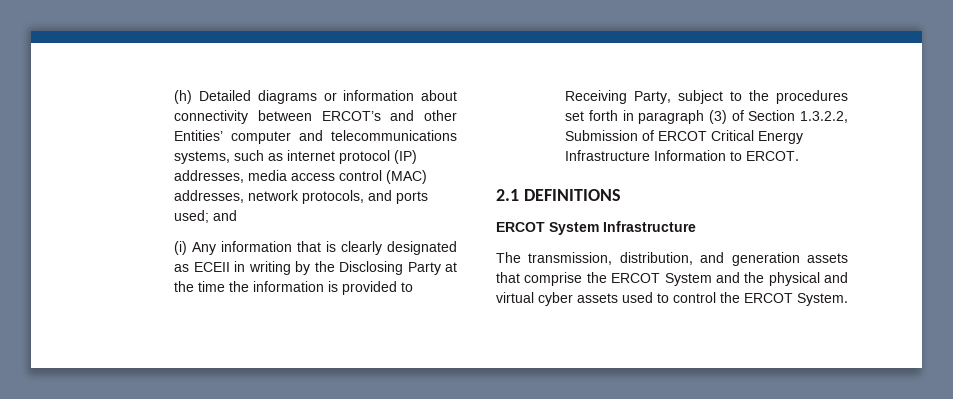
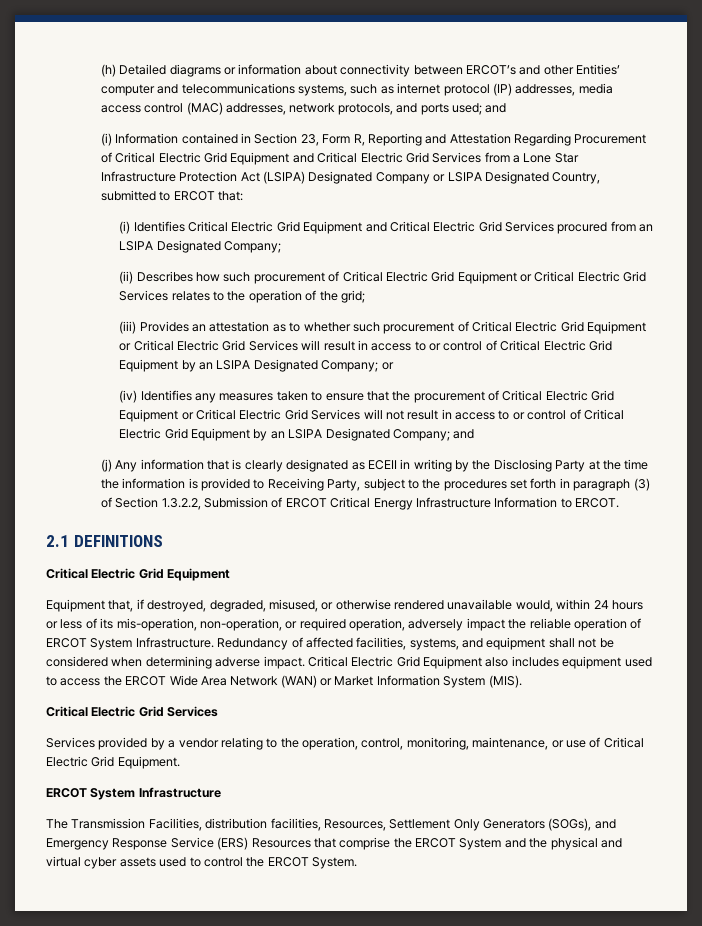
- (i) Any information that is clearly designated as ECEII in writing by the Disclosing Party at the time the information is provided to Receiving Party, subject to the procedures set forth in paragraph (3) of Section 1.3.2.2, Submission of ERCOT Critical Energy Infrastructure Information to ERCOT.
+ (i) Information contained in Section 23, Form R, Reporting and Attestation Regarding Procurement of Critical Electric Grid Equipment and Critical Electric Grid Services from a Lone Star Infrastructure Protection Act (LSIPA) Designated Company or LSIPA Designated Country, submitted to ERCOT that:
+ (i) Identifies Critical Electric Grid Equipment and Critical Electric Grid Services procured from an LSIPA Designated Company;
+ (ii) Describes how such procurement of Critical Electric Grid Equipment or Critical Electric Grid Services relates to the operation of the grid;
+ (iii) Provides an attestation as to whether such procurement of Critical Electric Grid Equipment or Critical Electric Grid Services will result in access to or control of Critical Electric Grid Equipment by an LSIPA Designated Company; or
+ (iv) Identifies any measures taken to ensure that the procurement of Critical Electric Grid Equipment or Critical Electric Grid Services will not result in access to or control of Critical Electric Grid Equipment by an LSIPA Designated Company; and
+ (j) Any information that is clearly designated as ECEII in writing by the Disclosing Party at the time the information is provided to Receiving Party, subject to the procedures set forth in paragraph (3) of Section 1.3.2.2, Submission of ERCOT Critical Energy Infrastructure Information to ERCOT.
  2.1 DEFINITIONS
+ Critical Electric Grid Equipment
+ Equipment that, if destroyed, degraded, misused, or otherwise rendered unavailable would, within 24 hours or less of its mis-operation, non-operation, or required operation, adversely impact the reliable operation of ERCOT System Infrastructure. Redundancy of affected facilities, systems, and equipment shall not be considered when determining adverse impact. Critical Electric Grid Equipment also includes equipment used to access the ERCOT Wide Area Network (WAN) or Market Information System (MIS).
+ Critical Electric Grid Services
+ Services provided by a vendor relating to the operation, control, monitoring, maintenance, or use of Critical Electric Grid Equipment.
  ERCOT System Infrastructure
- The transmission, distribution, and generation assets that comprise the ERCOT System and the physical and virtual cyber assets used to control the ERCOT System.
+ The Transmission Facilities, distribution facilities, Resources, Settlement Only Generators (SOGs), and Emergency Response Service (ERS) Resources that comprise the ERCOT System and the physical and virtual cyber assets used to control the ERCOT System.

